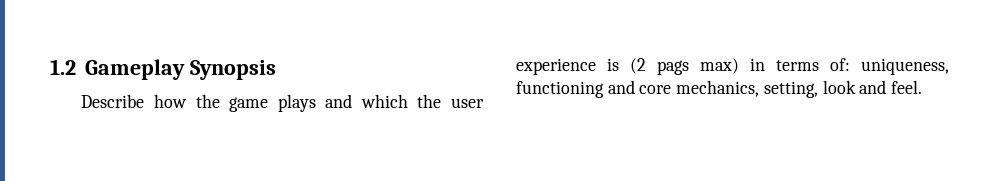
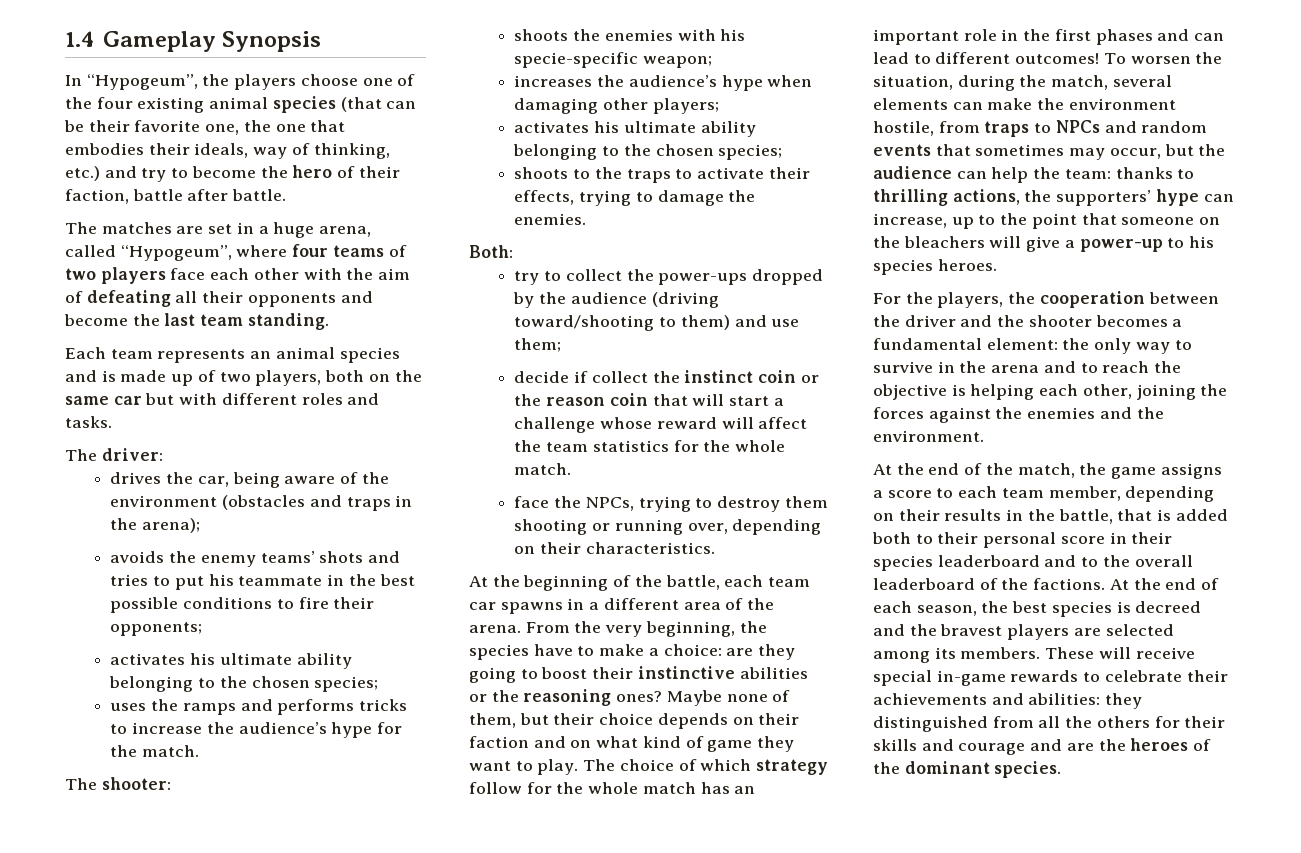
- 1.2 Gameplay Synopsis
+ 1.4 Gameplay Synopsis
- Describe how the game plays and which the user experience is (2 pags max) in terms of: uniqueness, functioning and core mechanics, setting, look and feel.
+ In “Hypogeum”, the players choose one of the four existing animal species (that can be their favorite one, the one that embodies their ideals, way of thinking, etc.) and try to become the hero of their faction, battle after battle.
+ The matches are set in a huge arena, called “Hypogeum”, where four teams of two players face each other with the aim of defeating all their opponents and become the last team standing.
+ Each team represents an animal species and is made up of two players, both on the same car but with different roles and tasks.
+ The driver:
+ drives the car, being aware of the environment (obstacles and traps in the arena);
+ avoids the enemy teams’ shots and tries to put his teammate in the best possible conditions to fire their opponents;
+ activates his ultimate ability belonging to the chosen species;
+ uses the ramps and performs tricks to increase the audience’s hype for the match.
+ The shooter:
+ shoots the enemies with his specie-specific weapon;
+ increases the audience’s hype when damaging other players;
+ activates his ultimate ability belonging to the chosen species;
+ shoots to the traps to activate their effects, trying to damage the enemies.
+ Both:
+ try to collect the power-ups dropped by the audience (driving toward/shooting to them) and use them;
+ decide if collect the instinct coin or the reason coin that will start a challenge whose reward will affect the team statistics for the whole match.
+ face the NPCs, trying to destroy them shooting or running over, depending on their characteristics.
+ At the beginning of the battle, each team car spawns in a different area of the arena. From the very beginning, the species have to make a choice: are they going to boost their instinctive abilities or the reasoning ones? Maybe none of them, but their choice depends on their faction and on what kind of game they want to play. The choice of which strategy follow for the whole match has an important role in the first phases and can lead to different outcomes! To worsen the situation, during the match, several elements can make the environment hostile, from traps to NPCs and random events that sometimes may occur, but the audience can help the team: thanks to thrilling actions, the supporters’ hype can increase, up to the point that someone on the bleachers will give a power-up to his species heroes.
+ For the players, the cooperation between the driver and the shooter becomes a fundamental element: the only way to survive in the arena and to reach the objective is helping each other, joining the forces against the enemies and the environment.
+ At the end of the match, the game assigns a score to each team member, depending on their results in the battle, that is added both to their personal score in their species leaderboard and to the overall leaderboard of the factions. At the end of each season, the best species is decreed and the bravest players are selected among its members. These will receive special in-game rewards to celebrate their achievements and abilities: they distinguished from all the others for their skills and courage and are the heroes of the dominant species.

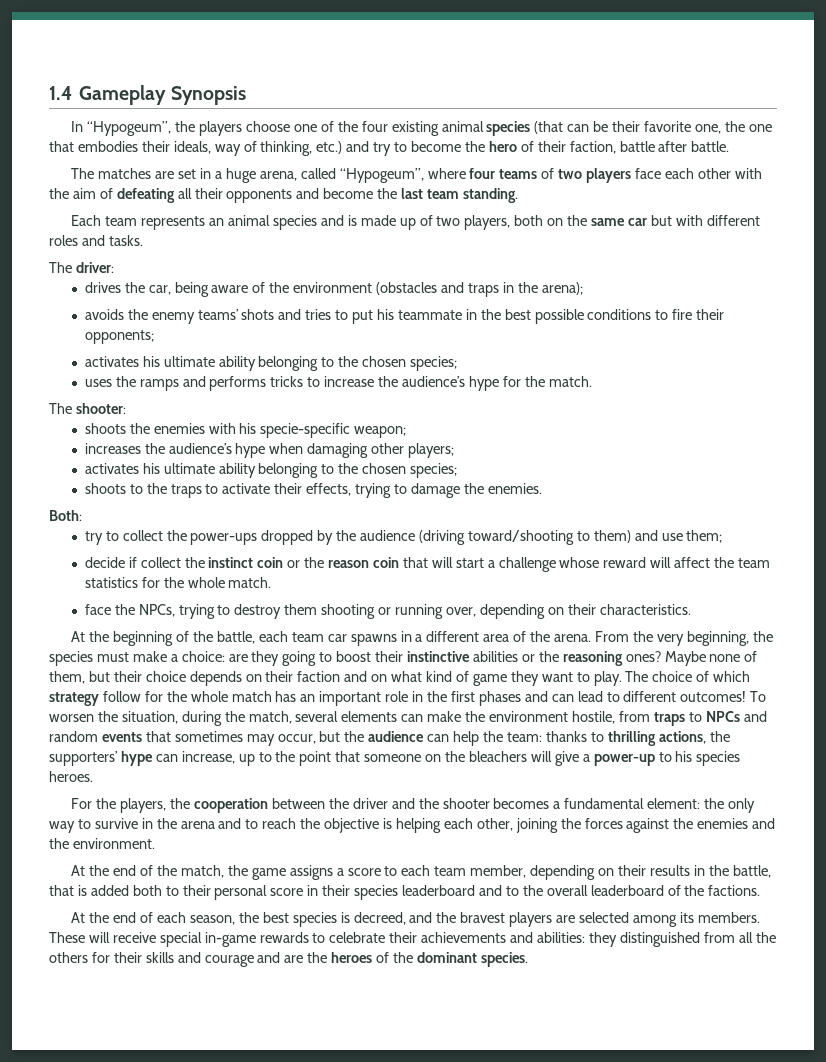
- From the very beginning, the species have to make a choice: are they going to boost their instinctive abilities or the reasoning ones?
+ From the very beginning, the species must make a choice: are they going to boost their instinctive abilities or the reasoning ones?
- At the end of the match, the game assigns a score to each team member, depending on their results in the battle, that is added both to their personal score in their species leaderboard and to the overall leaderboard of the factions. At the end of each season, the best species is decreed and the bravest players are selected among its members.
+ At the end of the match, the game assigns a score to each team member, depending on their results in the battle, that is added both to their personal score in their species leaderboard and to the overall leaderboard of the factions.
+ At the end of each season, the best species is decreed, and the bravest players are selected among its members.

